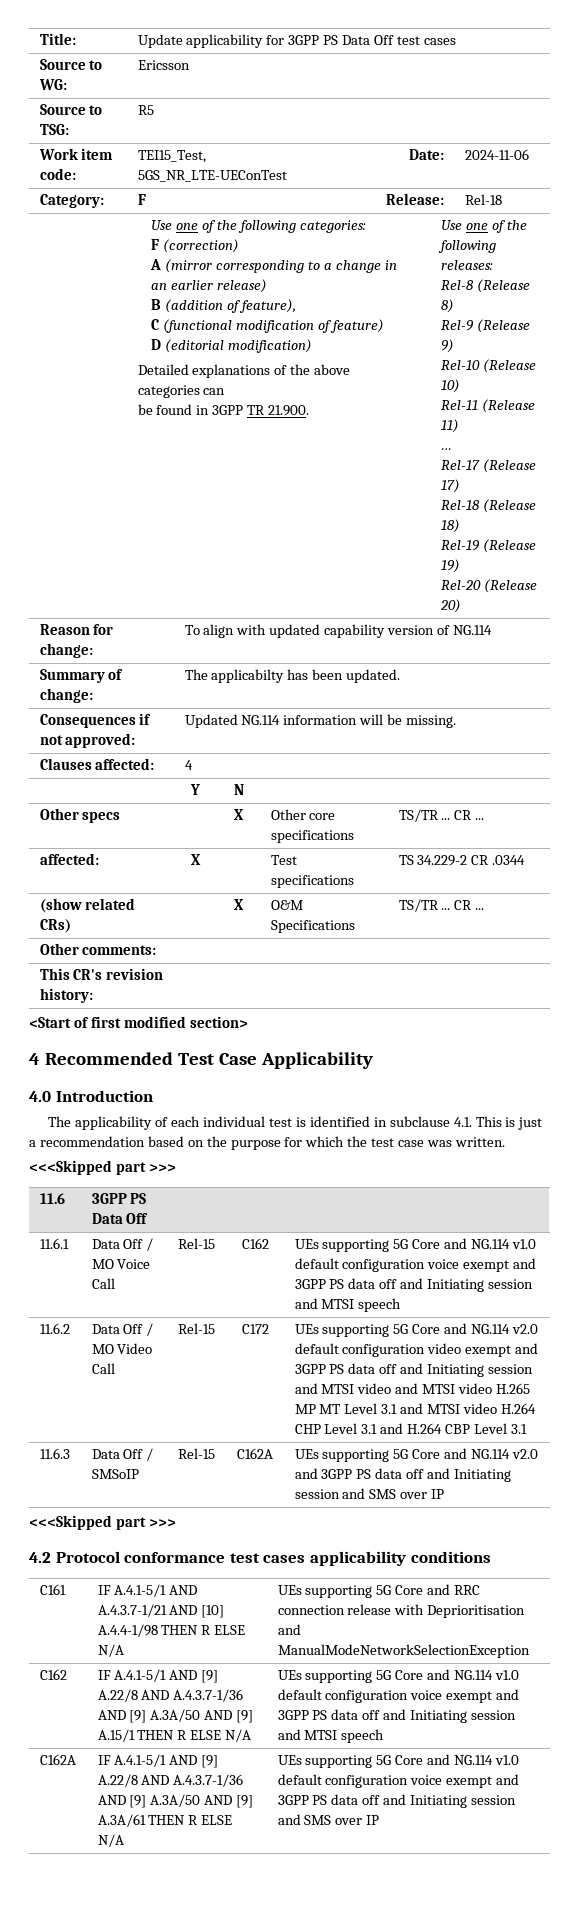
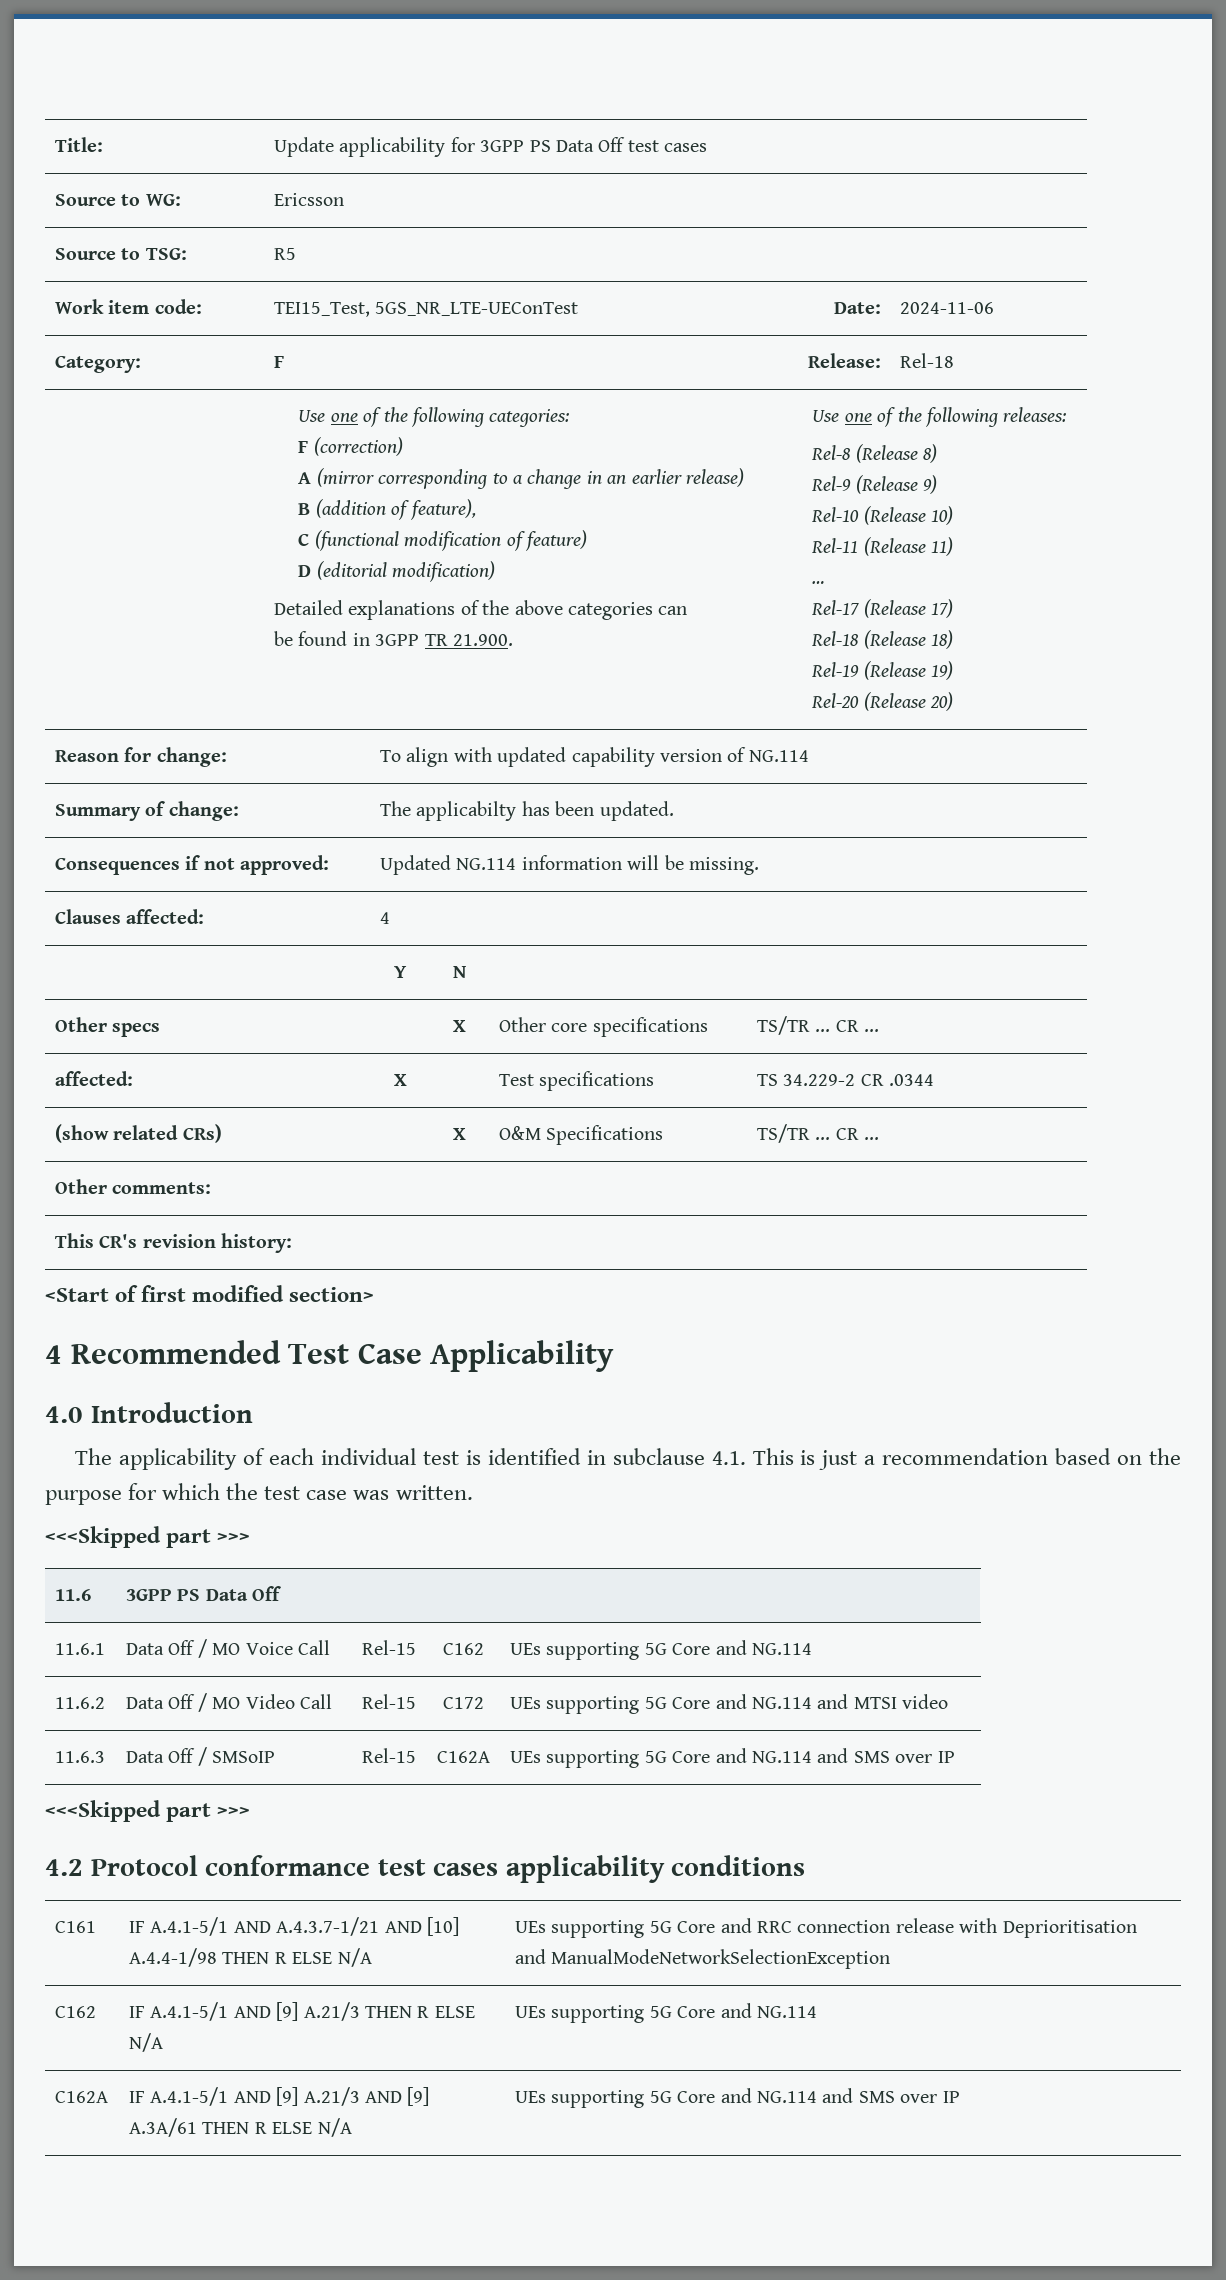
- 11.6.1 | Data Off / MO Voice Call | Rel-15 | C162 | UEs supporting 5G Core and NG.114 v1.0 default configuration voice exempt and 3GPP PS data off and Initiating session and MTSI speech
+ 11.6.1 | Data Off / MO Voice Call | Rel-15 | C162 | UEs supporting 5G Core and NG.114
- UEs supporting 5G Core and NG.114 v2.0 default configuration video exempt and 3GPP PS data off and Initiating session and MTSI video and MTSI video H.265 MP MT Level 3.1 and MTSI video H.264 CHP Level 3.1 and H.264 CBP Level 3.1
+ UEs supporting 5G Core and NG.114 and MTSI video
- 11.6.3 | Data Off / SMSoIP | Rel-15 | C162A | UEs supporting 5G Core and NG.114 v2.0 and 3GPP PS data off and Initiating session and SMS over IP
+ 11.6.3 | Data Off / SMSoIP | Rel-15 | C162A | UEs supporting 5G Core and NG.114 and SMS over IP
- C162 | IF A.4.1-5/1 AND [9] A.22/8 AND A.4.3.7-1/36 AND [9] A.3A/50 AND [9] A.15/1 THEN R ELSE N/A | UEs supporting 5G Core and NG.114 v1.0 default configuration voice exempt and 3GPP PS data off and Initiating session and MTSI speech
+ C162 | IF A.4.1-5/1 AND [9] A.21/3 THEN R ELSE N/A | UEs supporting 5G Core and NG.114
- IF A.4.1-5/1 AND [9] A.22/8 AND A.4.3.7-1/36 AND [9] A.3A/50 AND [9] A.3A/61 THEN R ELSE N/A | UEs supporting 5G Core and NG.114 v1.0 default configuration voice exempt and 3GPP PS data off and Initiating session and SMS over IP
+ IF A.4.1-5/1 AND [9] A.21/3 AND [9] A.3A/61 THEN R ELSE N/A | UEs supporting 5G Core and NG.114 and SMS over IP

